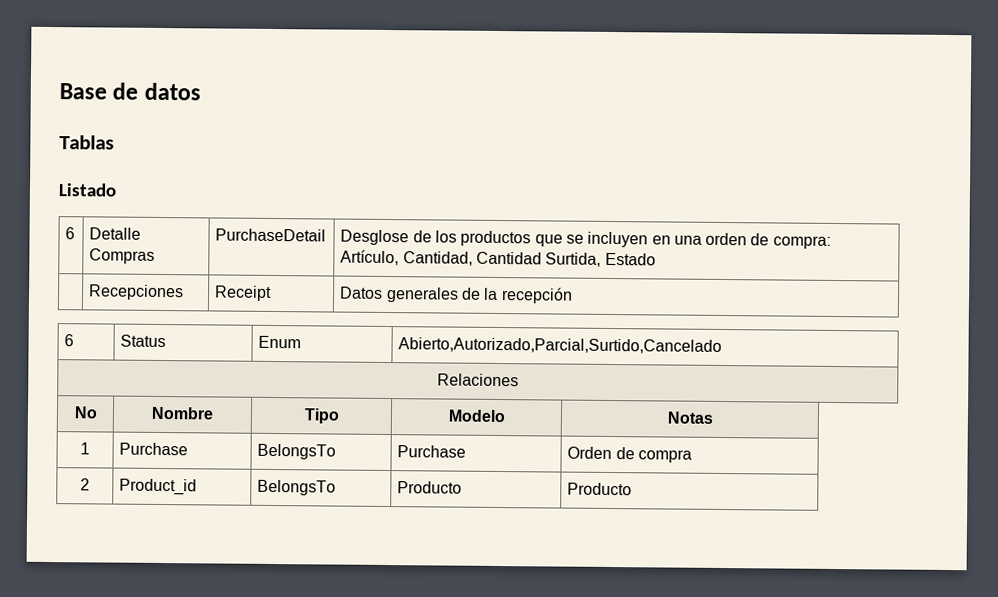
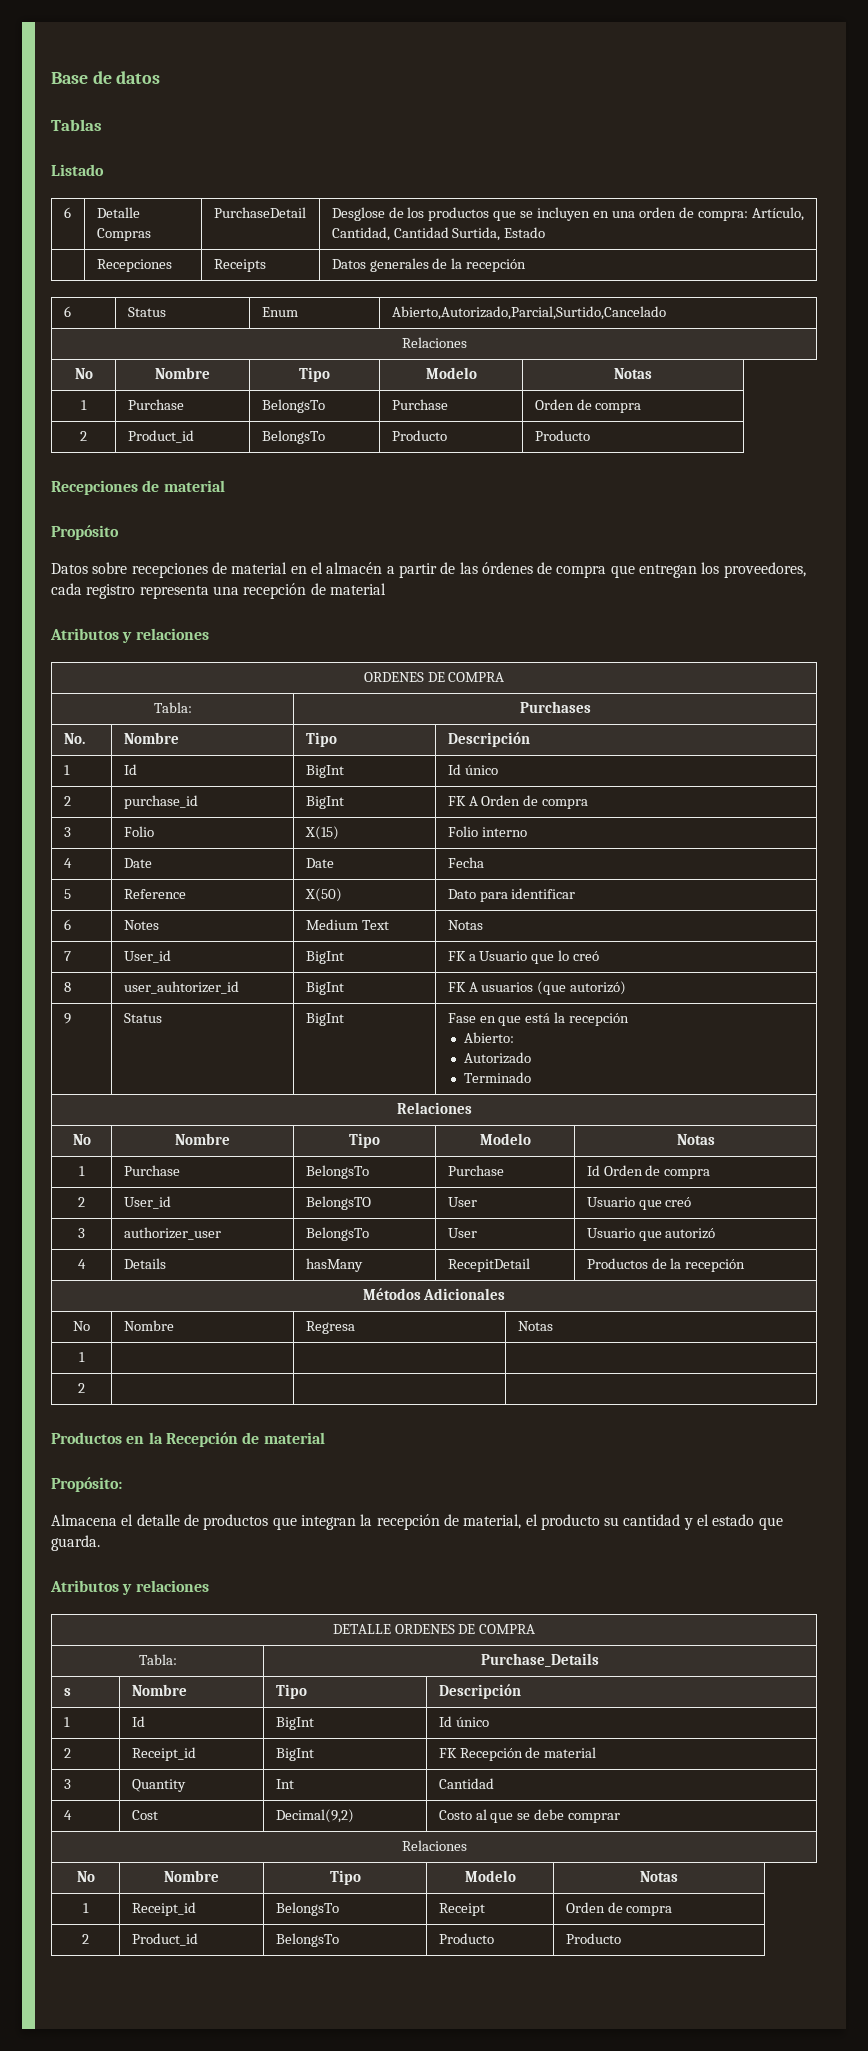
- | Recepciones | Receipt | Datos generales de la recepción
+ | Recepciones | Receipts | Datos generales de la recepción
+ Recepciones de material
+ Propósito
+ Datos sobre recepciones de material en el almacén a partir de las órdenes de compra que entregan los proveedores, cada registro representa una recepción de material
+ Atributos y relaciones
+ ORDENES DE COMPRA
+ Tabla: | Purchases
+ No. | Nombre | Tipo | Descripción
+ 1 | Id | BigInt | Id único
+ 2 | purchase_id | BigInt | FK A Orden de compra
+ 3 | Folio | X(15) | Folio interno
+ 4 | Date | Date | Fecha
+ 5 | Reference | X(50) | Dato para identificar
+ 6 | Notes | Medium Text | Notas
+ 7 | User_id | BigInt | FK a Usuario que lo creó
+ 8 | user_auhtorizer_id | BigInt | FK A usuarios (que autorizó)
+ 9 | Status | BigInt | Fase en que está la recepción
+ Abierto:
+ Autorizado
+ Terminado
+ Relaciones
+ No | Nombre | Tipo | Modelo | Notas
+ 1 | Purchase | BelongsTo | Purchase | Id Orden de compra
+ 2 | User_id | BelongsTO | User | Usuario que creó
+ 3 | authorizer_user | BelongsTo | User | Usuario que autorizó
+ 4 | Details | hasMany | RecepitDetail | Productos de la recepción
+ Métodos Adicionales
+ No | Nombre | Regresa | Notas
+ 1 | | |
+ 2 | | |
+ Productos en la Recepción de material
+ Propósito:
+ Almacena el detalle de productos que integran la recepción de material, el producto su cantidad y el estado que guarda.
+ Atributos y relaciones
+ DETALLE ORDENES DE COMPRA
+ Tabla: | Purchase_Details
+ s | Nombre | Tipo | Descripción
+ 1 | Id | BigInt | Id único
+ 2 | Receipt_id | BigInt | FK Recepción de material
+ 3 | Quantity | Int | Cantidad
+ 4 | Cost | Decimal(9,2) | Costo al que se debe comprar
+ Relaciones
+ No | Nombre | Tipo | Modelo | Notas
+ 1 | Receipt_id | BelongsTo | Receipt | Orden de compra
+ 2 | Product_id | BelongsTo | Producto | Producto

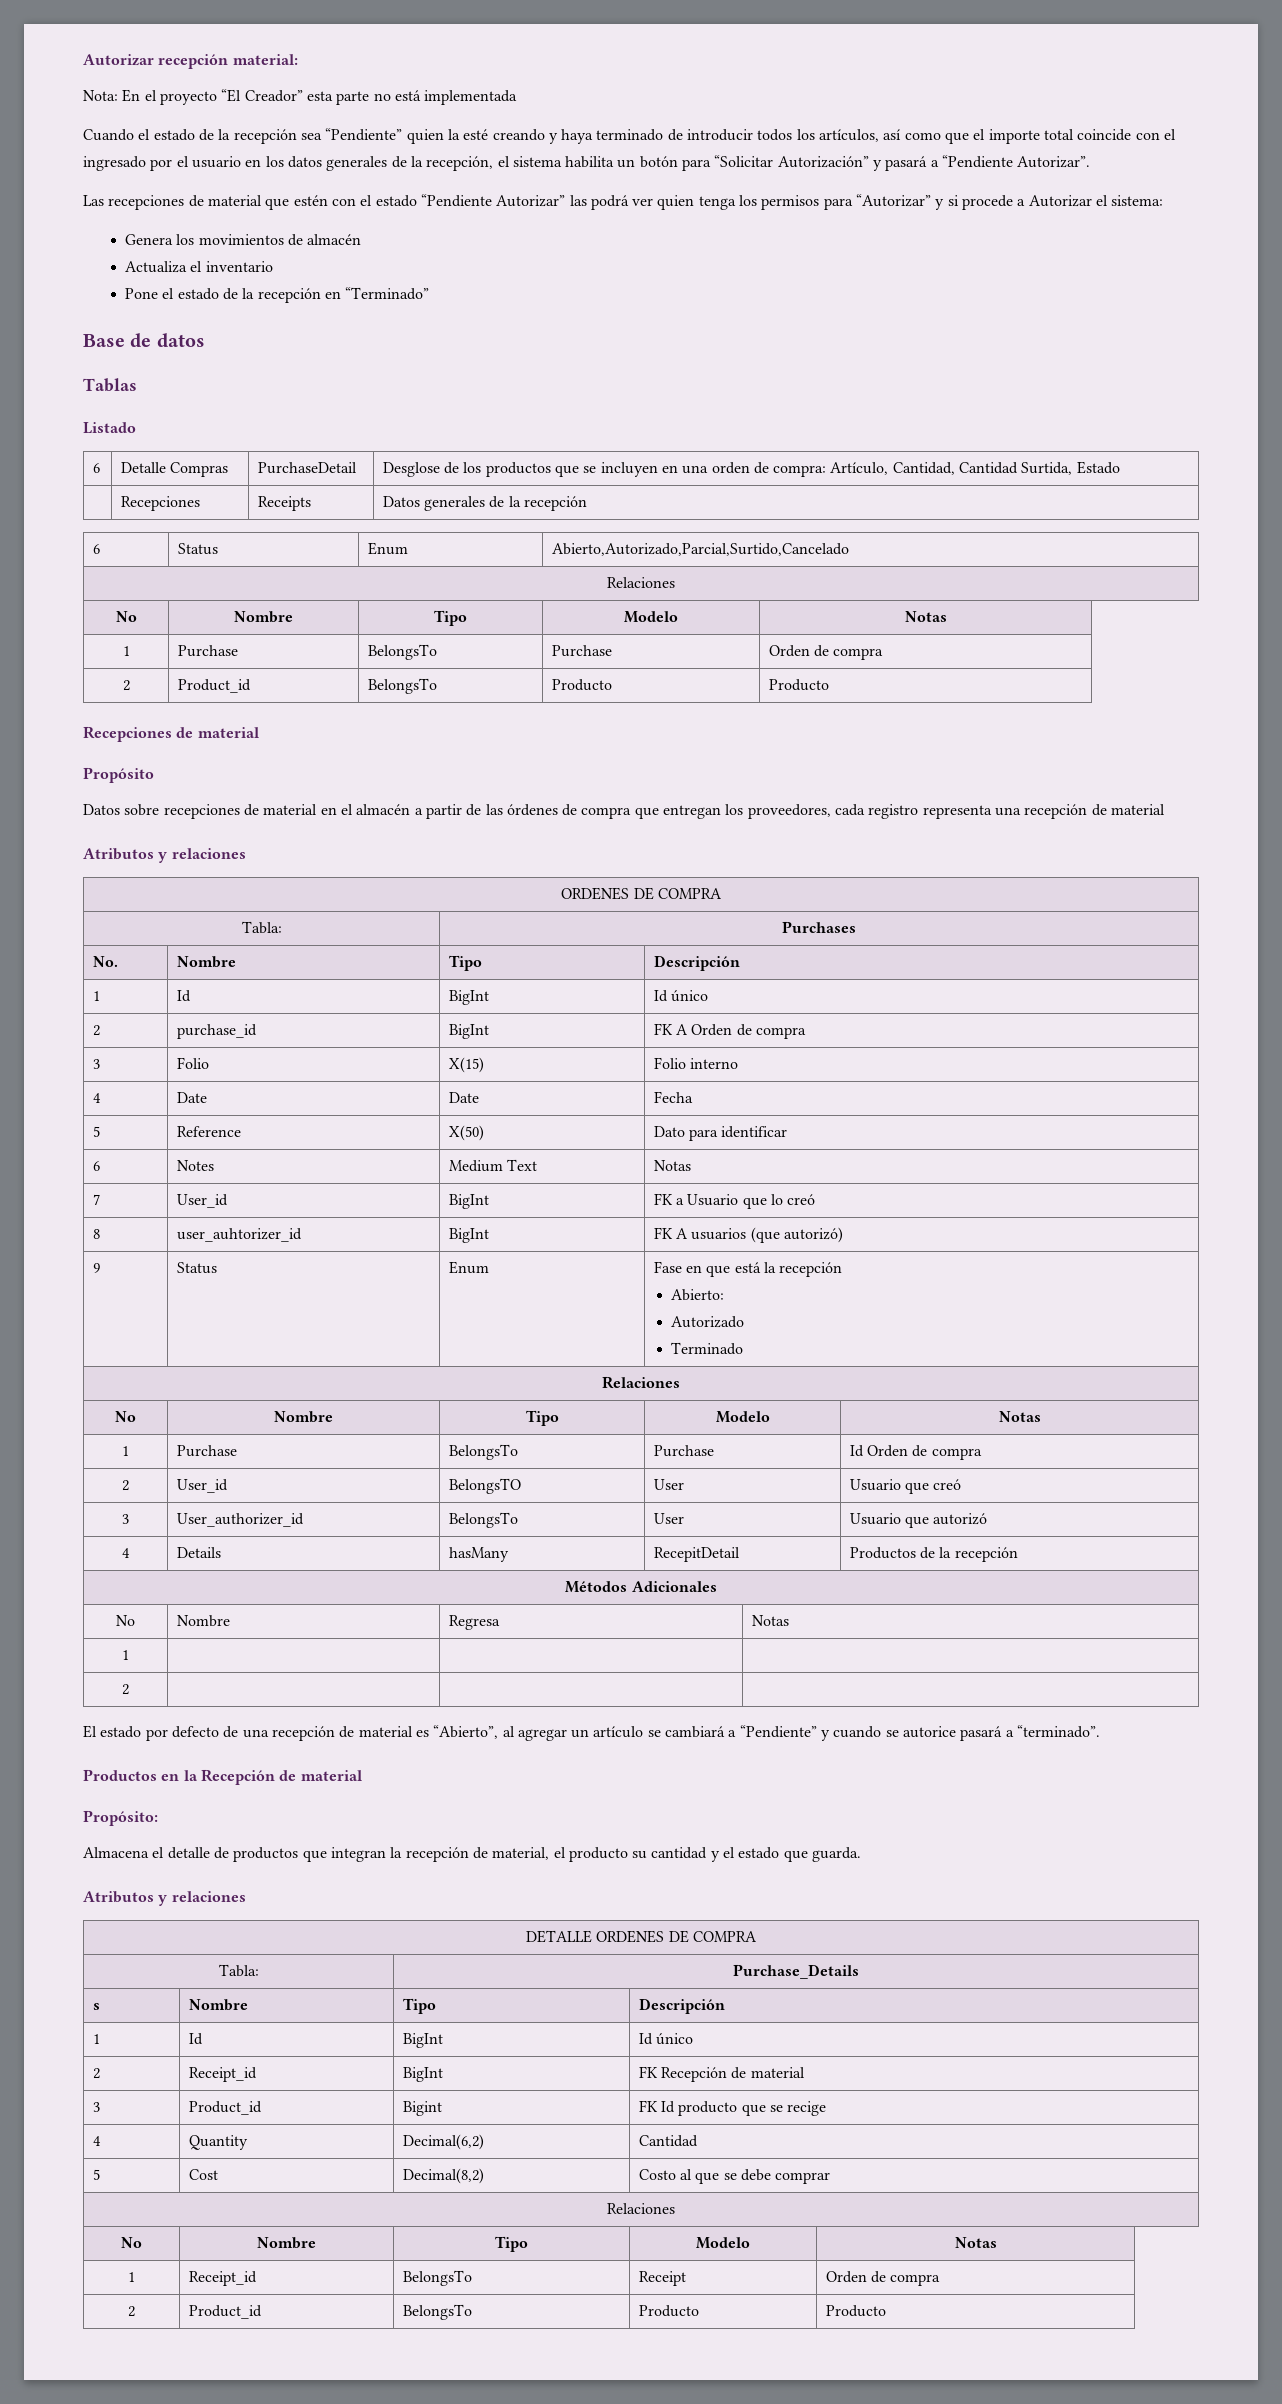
+ Autorizar recepción material:
+ Nota: En el proyecto “El Creador” esta parte no está implementada
+ Cuando el estado de la recepción sea “Pendiente” quien la esté creando y haya terminado de introducir todos los artículos, así como que el importe total coincide con el ingresado por el usuario en los datos generales de la recepción, el sistema habilita un botón para “Solicitar Autorización” y pasará a “Pendiente Autorizar”.
+ Las recepciones de material que estén con el estado “Pendiente Autorizar” las podrá ver quien tenga los permisos para “Autorizar” y si procede a Autorizar el sistema:
+ Genera los movimientos de almacén
+ Actualiza el inventario
+ Pone el estado de la recepción en “Terminado”
- 9 | Status | BigInt | Fase en que está la recepción
+ 9 | Status | Enum | Fase en que está la recepción
- 3 | authorizer_user | BelongsTo | User | Usuario que autorizó
+ 3 | User_authorizer_id | BelongsTo | User | Usuario que autorizó
+ El estado por defecto de una recepción de material es “Abierto”, al agregar un artículo se cambiará a “Pendiente” y cuando se autorice pasará a “terminado”.
- 3 | Quantity | Int | Cantidad
+ 3 | Product_id | Bigint | FK Id producto que se recige
+ 4 | Quantity | Decimal(6,2) | Cantidad
- 4 | Cost | Decimal(9,2) | Costo al que se debe comprar
+ 5 | Cost | Decimal(8,2) | Costo al que se debe comprar

